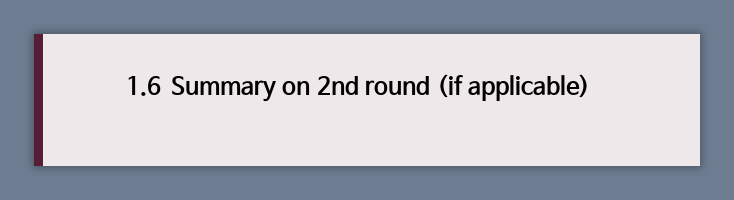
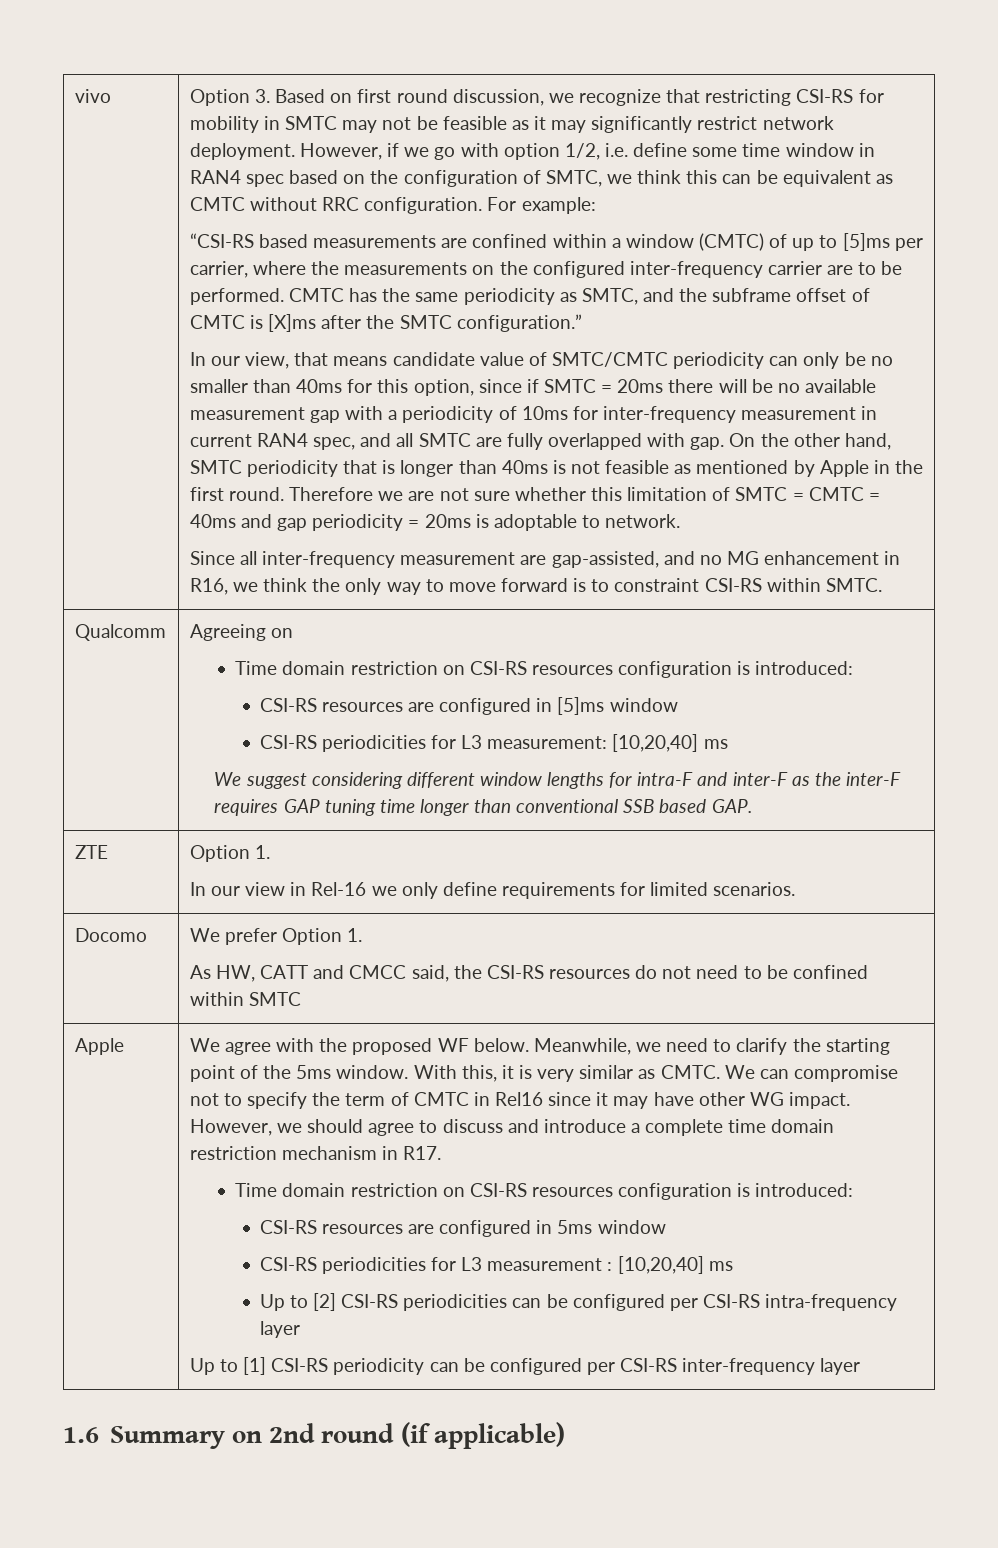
+ vivo | Option 3. Based on first round discussion, we recognize that restricting CSI-RS for mobility in SMTC may not be feasible as it may significantly restrict network deployment. However, if we go with option 1/2, i.e. define some time window in RAN4 spec based on the configuration of SMTC, we think this can be equivalent as CMTC without RRC configuration. For example:
+ “CSI-RS based measurements are confined within a window (CMTC) of up to [5]ms per carrier, where the measurements on the configured inter-frequency carrier are to be performed. CMTC has the same periodicity as SMTC, and the subframe offset of CMTC is [X]ms after the SMTC configuration.”
+ In our view, that means candidate value of SMTC/CMTC periodicity can only be no smaller than 40ms for this option, since if SMTC = 20ms there will be no available measurement gap with a periodicity of 10ms for inter-frequency measurement in current RAN4 spec, and all SMTC are fully overlapped with gap. On the other hand, SMTC periodicity that is longer than 40ms is not feasible as mentioned by Apple in the first round. Therefore we are not sure whether this limitation of SMTC = CMTC = 40ms and gap periodicity = 20ms is adoptable to network.
+ Since all inter-frequency measurement are gap-assisted, and no MG enhancement in R16, we think the only way to move forward is to constraint CSI-RS within SMTC.
+ Qualcomm | Agreeing on
+ Time domain restriction on CSI-RS resources configuration is introduced:
+ CSI-RS resources are configured in [5]ms window
+ CSI-RS periodicities for L3 measurement: [10,20,40] ms
+ We suggest considering different window lengths for intra-F and inter-F as the inter-F requires GAP tuning time longer than conventional SSB based GAP.
+ ZTE | Option 1.
+ In our view in Rel-16 we only define requirements for limited scenarios.
+ Docomo | We prefer Option 1.
+ As HW, CATT and CMCC said, the CSI-RS resources do not need to be confined within SMTC
+ Apple | We agree with the proposed WF below. Meanwhile, we need to clarify the starting point of the 5ms window. With this, it is very similar as CMTC. We can compromise not to specify the term of CMTC in Rel16 since it may have other WG impact. However, we should agree to discuss and introduce a complete time domain restriction mechanism in R17.
+ Time domain restriction on CSI-RS resources configuration is introduced:
+ CSI-RS resources are configured in 5ms window
+ CSI-RS periodicities for L3 measurement : [10,20,40] ms
+ Up to [2] CSI-RS periodicities can be configured per CSI-RS intra-frequency layer
+ Up to [1] CSI-RS periodicity can be configured per CSI-RS inter-frequency layer

